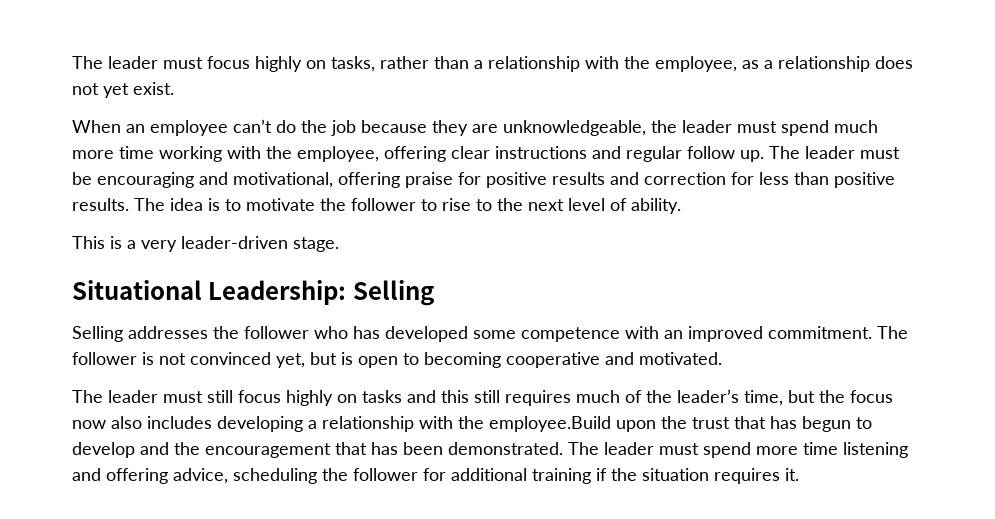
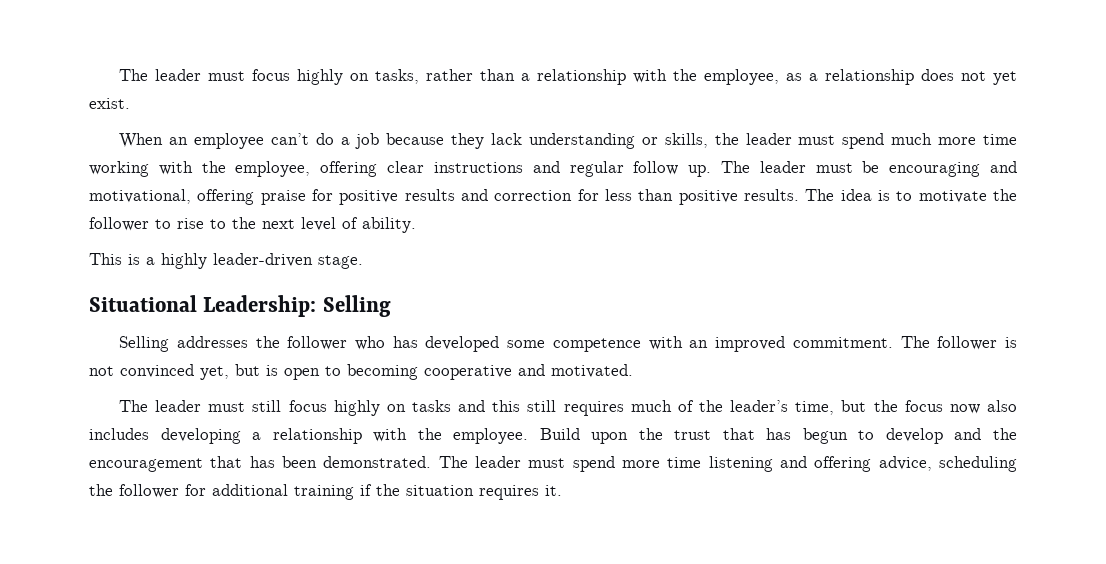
- When an employee can’t do the job because they are unknowledgeable, the leader must spend much more time working with the employee, offering clear instructions and regular follow up.
+ When an employee can’t do a job because they lack understanding or skills, the leader must spend much more time working with the employee, offering clear instructions and regular follow up.
- This is a very leader-driven stage.
+ This is a highly leader-driven stage.
- The leader must still focus highly on tasks and this still requires much of the leader’s time, but the focus now also includes developing a relationship with the employee.Build upon the trust that has begun to develop and the encouragement that has been demonstrated.
+ The leader must still focus highly on tasks and this still requires much of the leader’s time, but the focus now also includes developing a relationship with the employee. Build upon the trust that has begun to develop and the encouragement that has been demonstrated.

